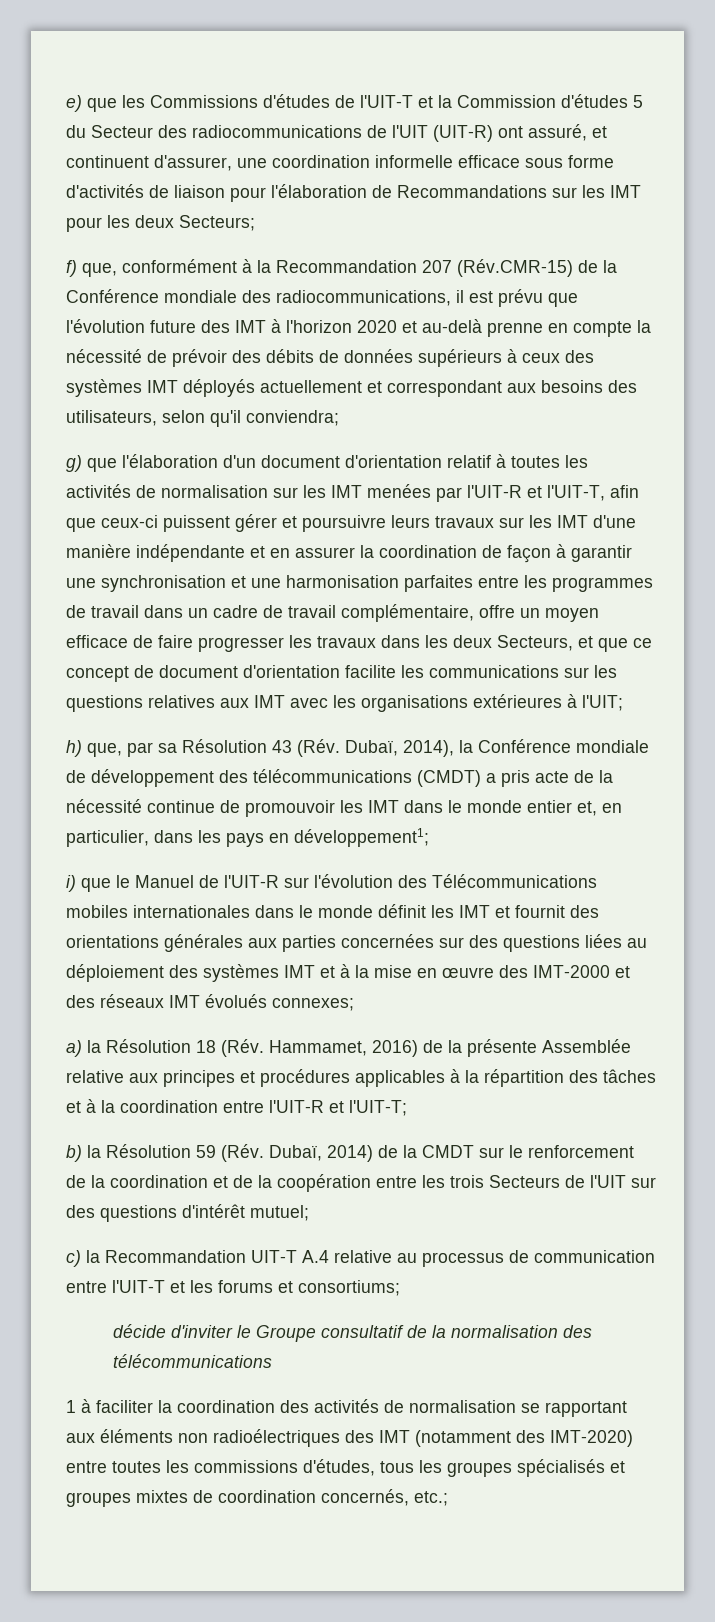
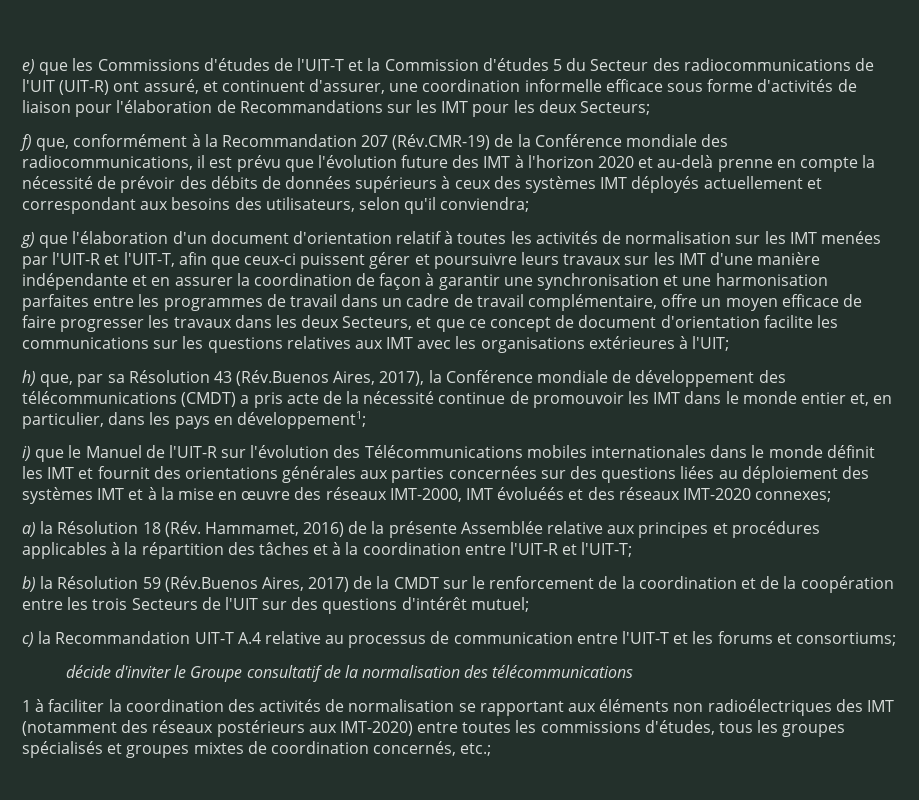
- f) que, conformément à la Recommandation 207 (Rév.CMR-15) de la Conférence mondiale des radiocommunications, il est prévu que l'évolution future des IMT à l'horizon 2020 et au-delà prenne en compte la nécessité de prévoir des débits de données supérieurs à ceux des systèmes IMT déployés actuellement et correspondant aux besoins des utilisateurs, selon qu'il conviendra;
+ f) que, conformément à la Recommandation 207 (Rév.CMR-19) de la Conférence mondiale des radiocommunications, il est prévu que l'évolution future des IMT à l'horizon 2020 et au-delà prenne en compte la nécessité de prévoir des débits de données supérieurs à ceux des systèmes IMT déployés actuellement et correspondant aux besoins des utilisateurs, selon qu'il conviendra;
- h) que, par sa Résolution 43 (Rév. Dubaï, 2014), la Conférence mondiale de développement des télécommunications (CMDT) a pris acte de la nécessité continue de promouvoir les IMT dans le monde entier et, en particulier, dans les pays en développement1;
+ h) que, par sa Résolution 43 (Rév.Buenos Aires, 2017), la Conférence mondiale de développement des télécommunications (CMDT) a pris acte de la nécessité continue de promouvoir les IMT dans le monde entier et, en particulier, dans les pays en développement1;
- i) que le Manuel de l'UIT-R sur l'évolution des Télécommunications mobiles internationales dans le monde définit les IMT et fournit des orientations générales aux parties concernées sur des questions liées au déploiement des systèmes IMT et à la mise en œuvre des IMT-2000 et des réseaux IMT évolués connexes;
+ i) que le Manuel de l'UIT-R sur l'évolution des Télécommunications mobiles internationales dans le monde définit les IMT et fournit des orientations générales aux parties concernées sur des questions liées au déploiement des systèmes IMT et à la mise en œuvre des réseaux IMT-2000, IMT évoluéés et des réseaux IMT-2020 connexes;
- b) la Résolution 59 (Rév. Dubaï, 2014) de la CMDT sur le renforcement de la coordination et de la coopération entre les trois Secteurs de l'UIT sur des questions d'intérêt mutuel;
+ b) la Résolution 59 (Rév.Buenos Aires, 2017) de la CMDT sur le renforcement de la coordination et de la coopération entre les trois Secteurs de l'UIT sur des questions d'intérêt mutuel;
- 1 à faciliter la coordination des activités de normalisation se rapportant aux éléments non radioélectriques des IMT (notamment des IMT-2020) entre toutes les commissions d'études, tous les groupes spécialisés et groupes mixtes de coordination concernés, etc.;
+ 1 à faciliter la coordination des activités de normalisation se rapportant aux éléments non radioélectriques des IMT (notamment des réseaux postérieurs aux IMT-2020) entre toutes les commissions d'études, tous les groupes spécialisés et groupes mixtes de coordination concernés, etc.;

